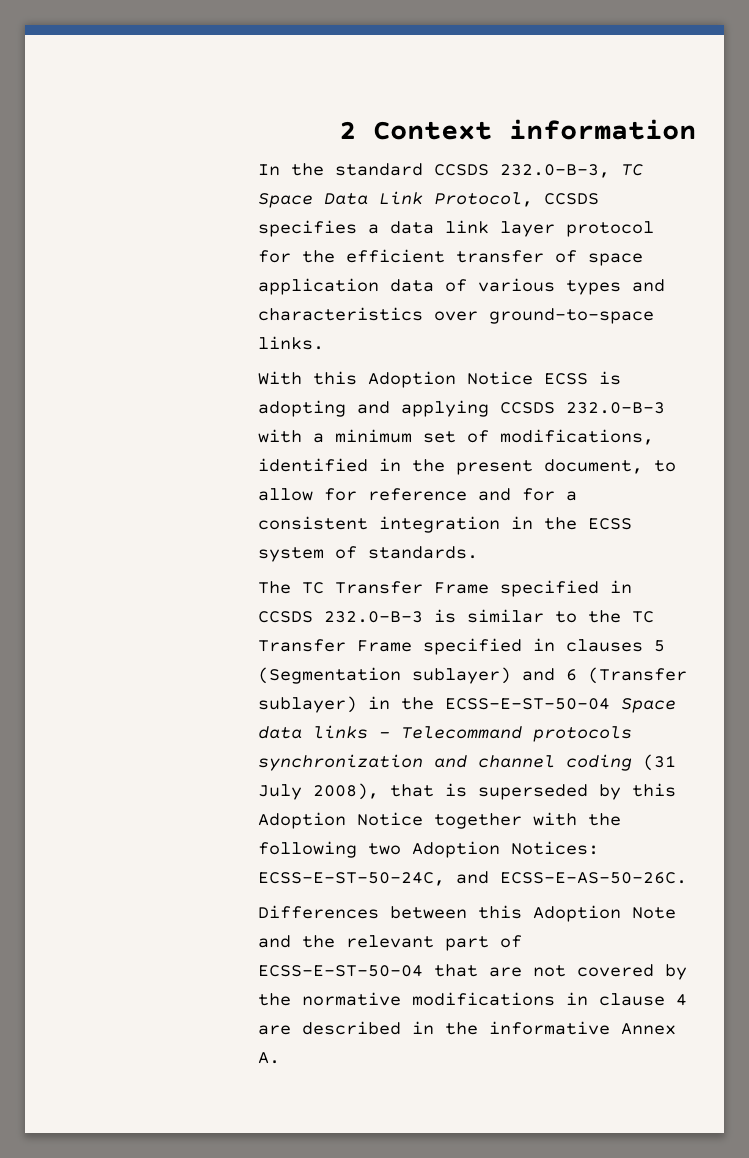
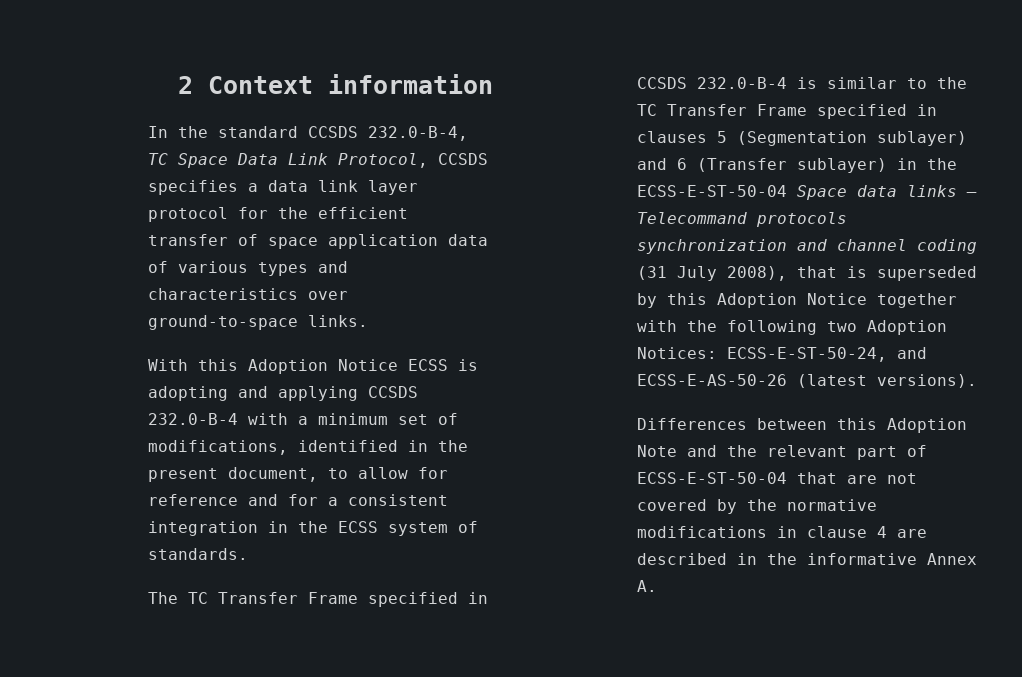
- In the standard CCSDS 232.0-B-3, TC Space Data Link Protocol, CCSDS specifies a data link layer protocol for the efficient transfer of space application data of various types and characteristics over ground-to-space links.
+ In the standard CCSDS 232.0-B-4, TC Space Data Link Protocol, CCSDS specifies a data link layer protocol for the efficient transfer of space application data of various types and characteristics over ground-to-space links.
- With this Adoption Notice ECSS is adopting and applying CCSDS 232.0-B-3 with a minimum set of modifications, identified in the present document, to allow for reference and for a consistent integration in the ECSS system of standards.
+ With this Adoption Notice ECSS is adopting and applying CCSDS 232.0-B-4 with a minimum set of modifications, identified in the present document, to allow for reference and for a consistent integration in the ECSS system of standards.
- The TC Transfer Frame specified in CCSDS 232.0-B-3 is similar to the TC Transfer Frame specified in clauses 5 (Segmentation sublayer) and 6 (Transfer sublayer) in the ECSS-E-ST-50-04 Space data links – Telecommand protocols synchronization and channel coding (31 July 2008), that is superseded by this Adoption Notice together with the following two Adoption Notices: ECSS-E-ST-50-24C, and ECSS-E-AS-50-26C.
+ The TC Transfer Frame specified in CCSDS 232.0-B-4 is similar to the TC Transfer Frame specified in clauses 5 (Segmentation sublayer) and 6 (Transfer sublayer) in the ECSS-E-ST-50-04 Space data links – Telecommand protocols synchronization and channel coding (31 July 2008), that is superseded by this Adoption Notice together with the following two Adoption Notices: ECSS-E-ST-50-24, and ECSS-E-AS-50-26 (latest versions).

